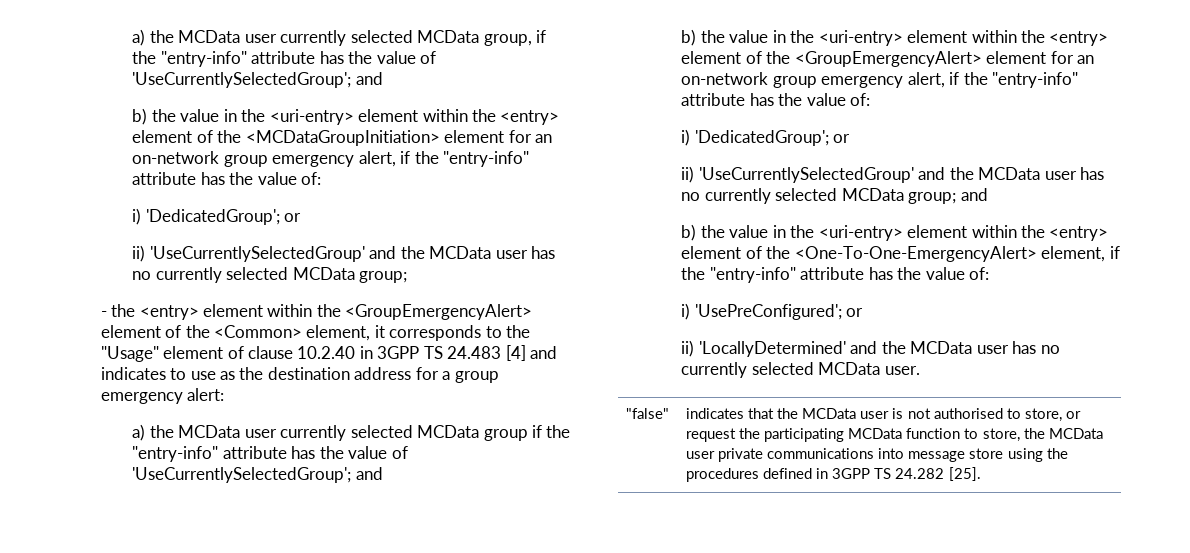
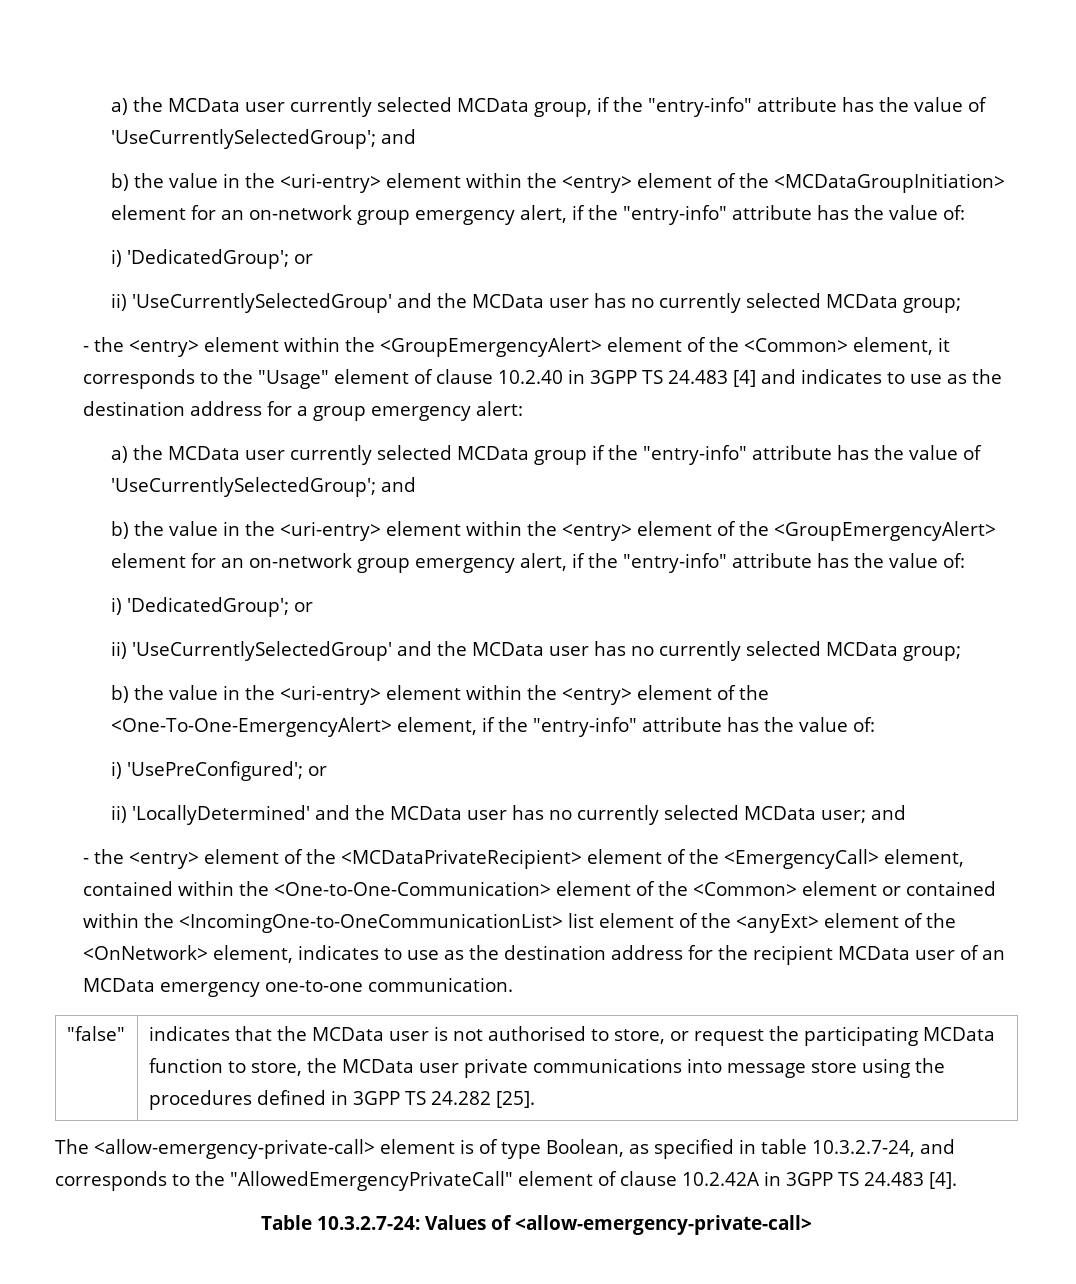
  b) the value in the <uri-entry> element within the <entry> element of the <GroupEmergencyAlert> element for an on-network group emergency alert, if the "entry-info" attribute has the value of:
  i) 'DedicatedGroup'; or
- ii) 'UseCurrentlySelectedGroup' and the MCData user has no currently selected MCData group; and
+ ii) 'UseCurrentlySelectedGroup' and the MCData user has no currently selected MCData group;
- ii) 'LocallyDetermined' and the MCData user has no currently selected MCData user.
+ ii) 'LocallyDetermined' and the MCData user has no currently selected MCData user; and
+ - the <entry> element of the <MCDataPrivateRecipient> element of the <EmergencyCall> element, contained within the <One-to-One-Communication> element of the <Common> element or contained within the <IncomingOne-to-OneCommunicationList> list element of the <anyExt> element of the <OnNetwork> element, indicates to use as the destination address for the recipient MCData user of an MCData emergency one-to-one communication.
+ The <allow-emergency-private-call> element is of type Boolean, as specified in table 10.3.2.7-24, and corresponds to the "AllowedEmergencyPrivateCall" element of clause 10.2.42A in 3GPP TS 24.483 [4].
+ Table 10.3.2.7-24: Values of <allow-emergency-private-call>

